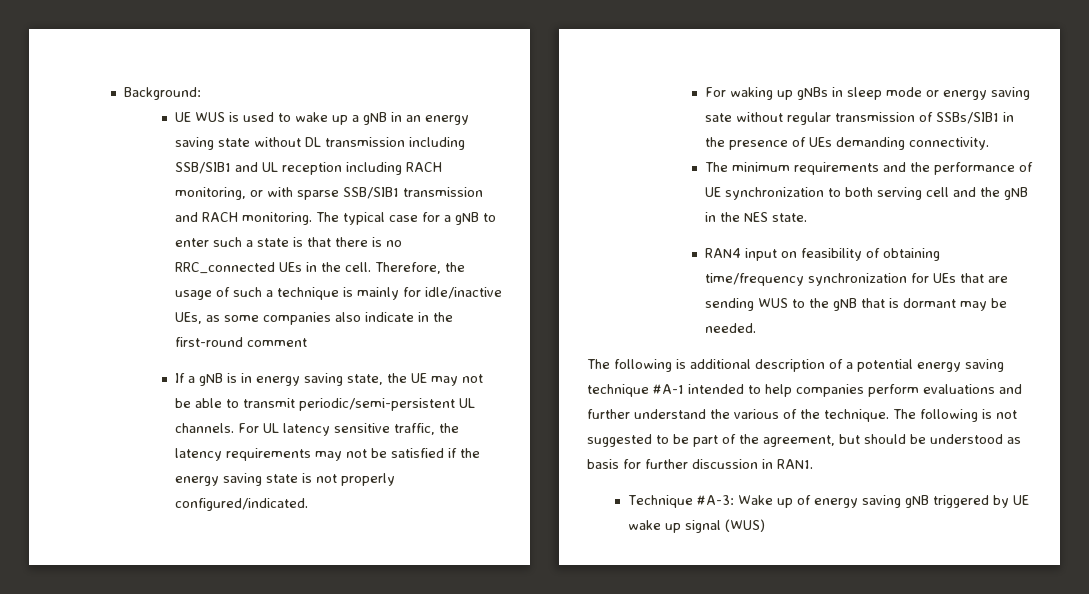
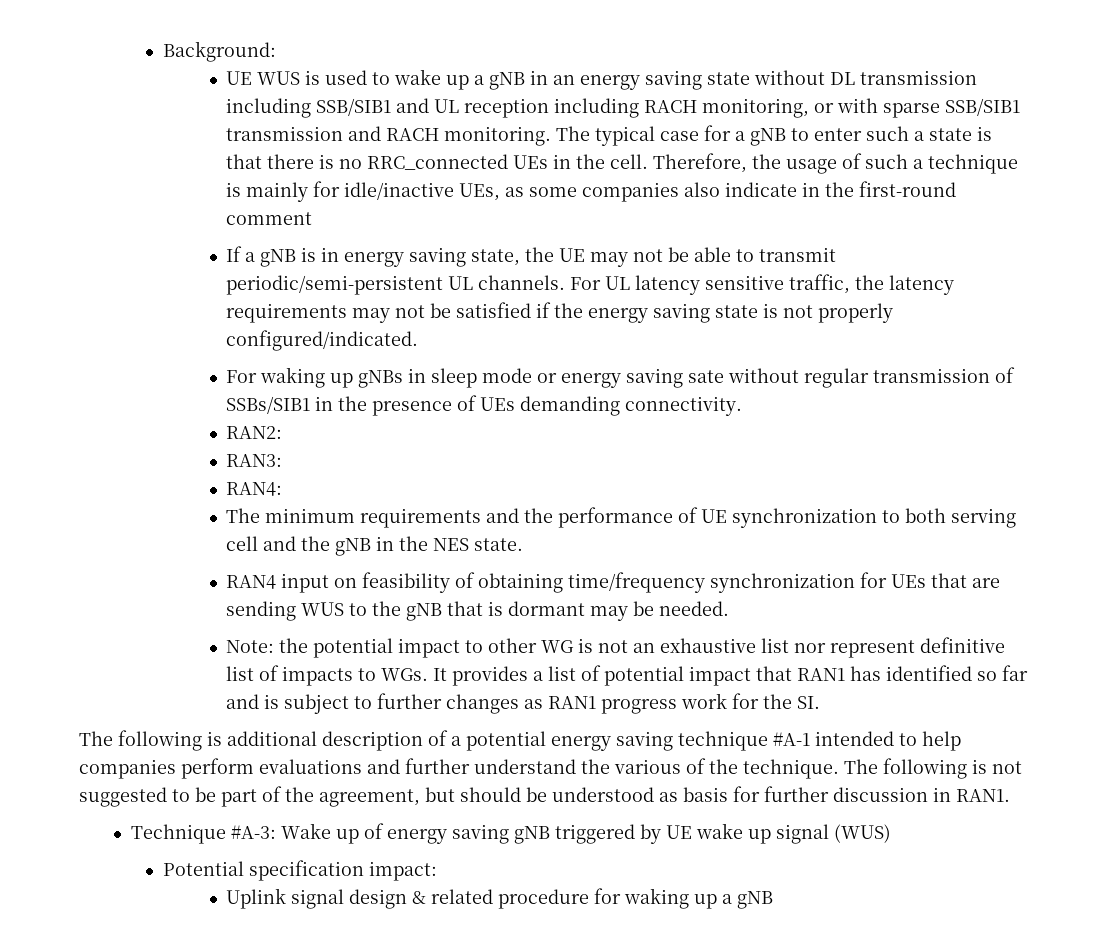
+ RAN2:
+ RAN3:
+ RAN4:
+ Note: the potential impact to other WG is not an exhaustive list nor represent definitive list of impacts to WGs. It provides a list of potential impact that RAN1 has identified so far and is subject to further changes as RAN1 progress work for the SI.
+ Potential specification impact:
+ Uplink signal design & related procedure for waking up a gNB

